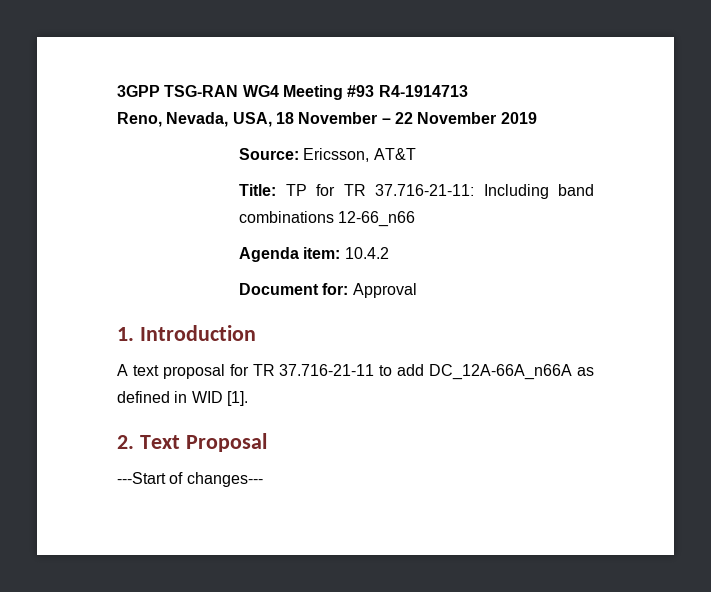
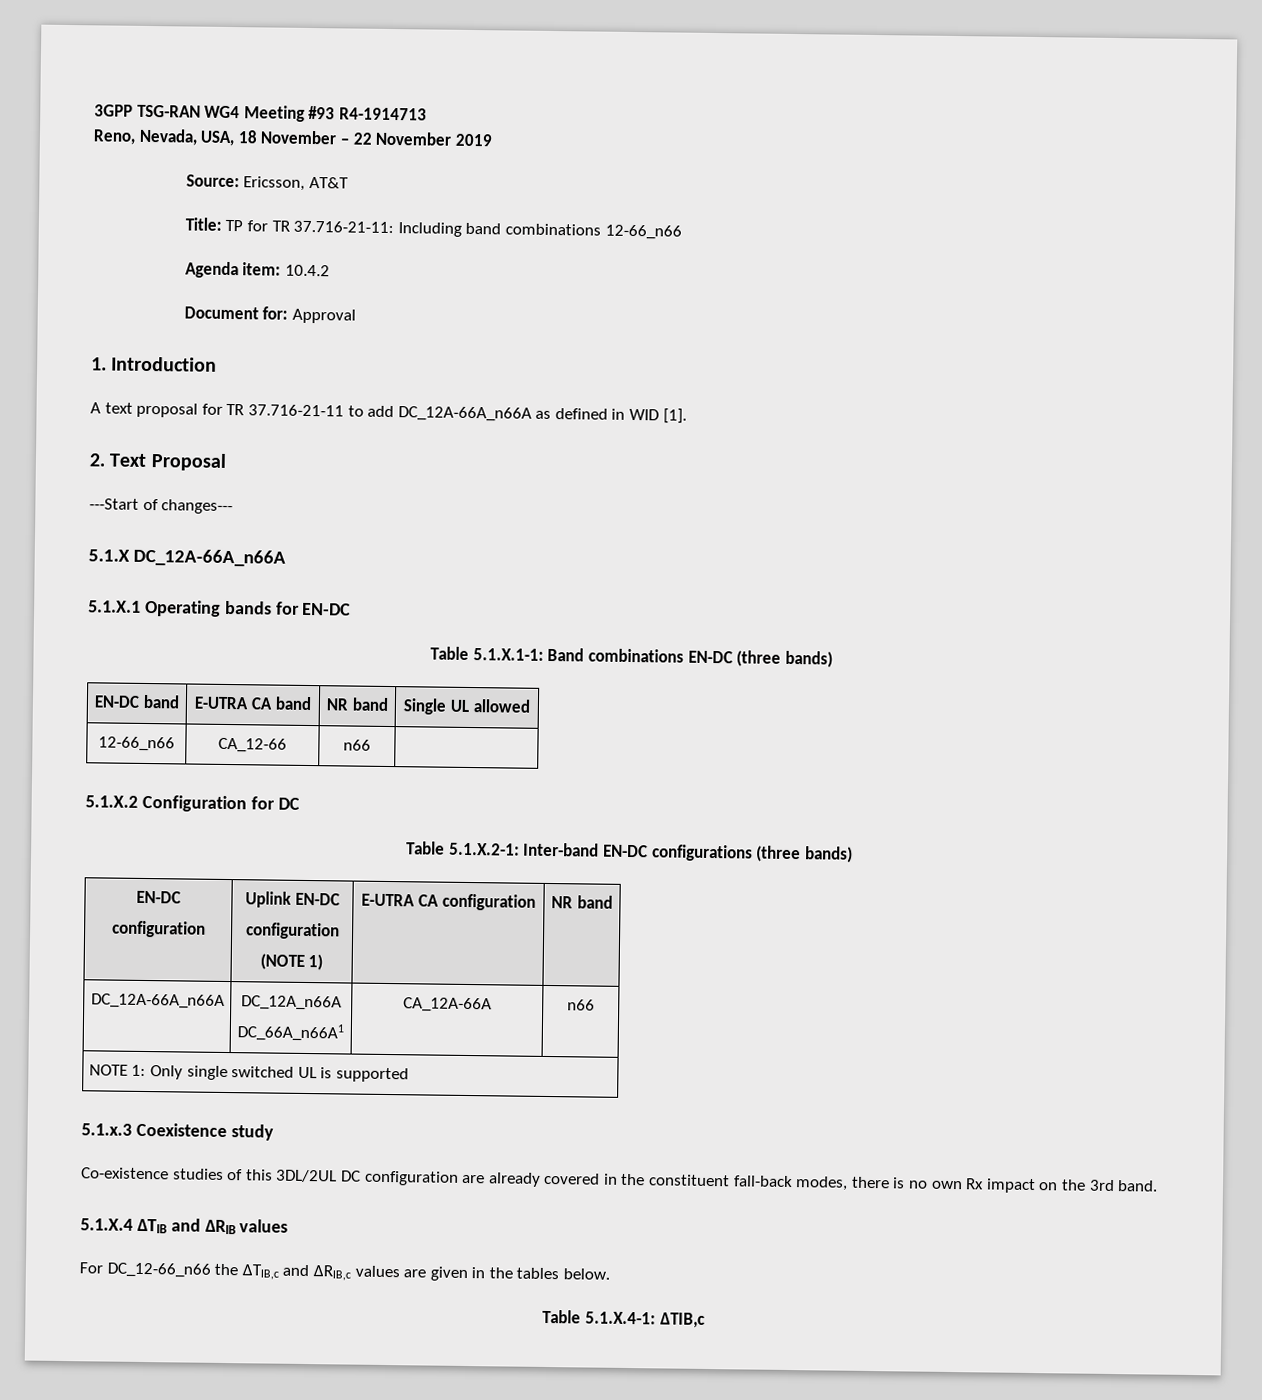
+ 5.1.X DC_12A-66A_n66A
+ 5.1.X.1 Operating bands for EN-DC
+ Table 5.1.X.1-1: Band combinations EN-DC (three bands)
+ EN-DC band | E-UTRA CA band | NR band | Single UL allowed
+ 12-66_n66 | CA_12-66 | n66 |
+ 5.1.X.2 Configuration for DC
+ Table 5.1.X.2-1: Inter-band EN-DC configurations (three bands)
+ EN-DC
+ configuration | Uplink EN-DC
+ configuration
+ (NOTE 1) | E-UTRA CA configuration | NR band
+ DC_12A-66A_n66A | DC_12A_n66A
+ DC_66A_n66A1 | CA_12A-66A | n66
+ NOTE 1: Only single switched UL is supported
+ 5.1.x.3 Coexistence study
+ Co-existence studies of this 3DL/2UL DC configuration are already covered in the constituent fall-back modes, there is no own Rx impact on the 3rd band.
+ 5.1.X.4 ∆TIB and ∆RIB values
+ For DC_12-66_n66 the ΔTIB,c and ΔRIB,c values are given in the tables below.
+ Table 5.1.X.4-1: ΔTIB,c

